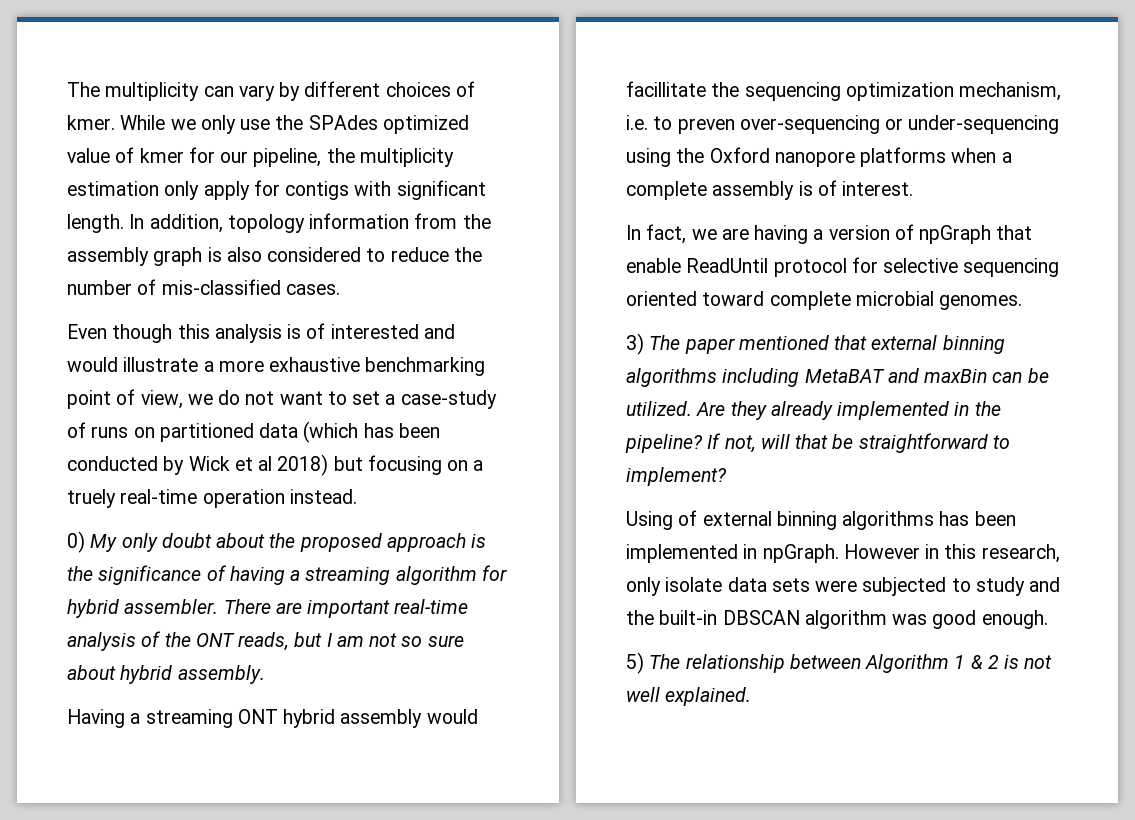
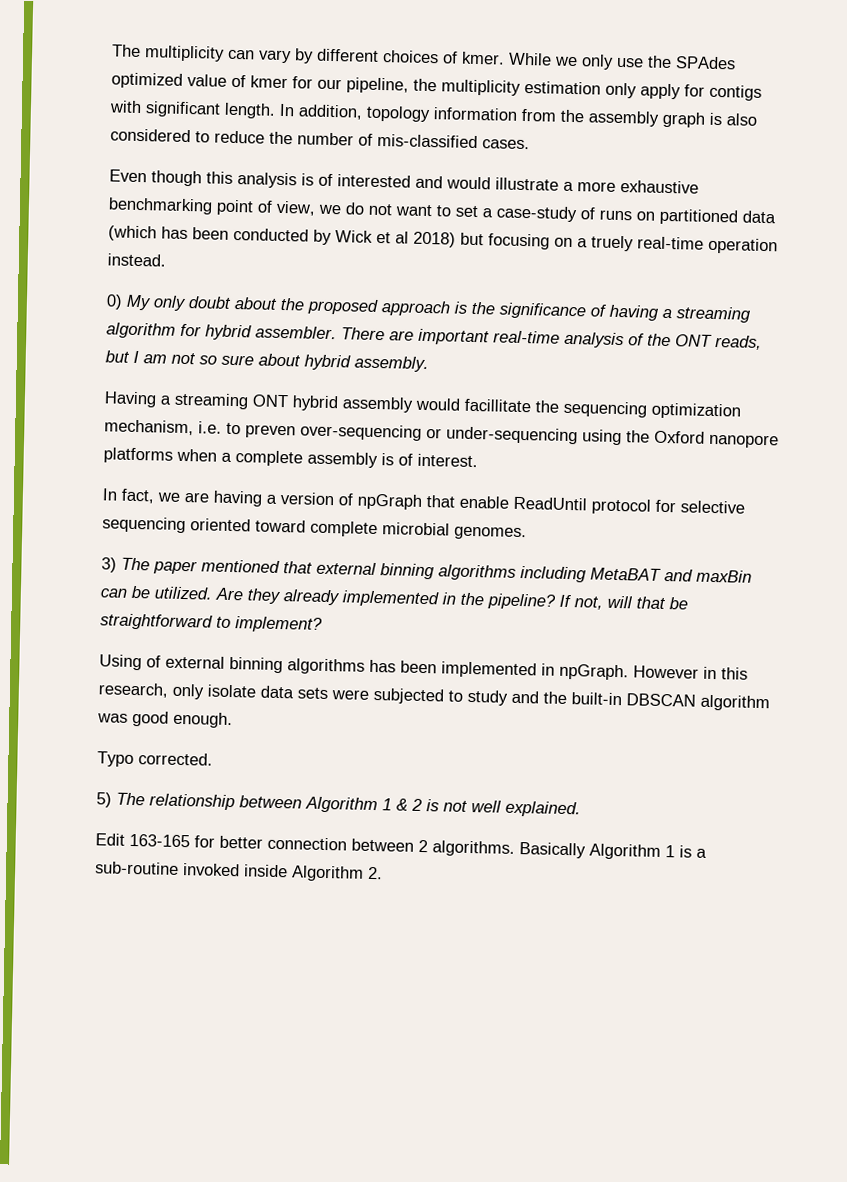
+ Typo corrected.
+ Edit 163-165 for better connection between 2 algorithms. Basically Algorithm 1 is a sub-routine invoked inside Algorithm 2.

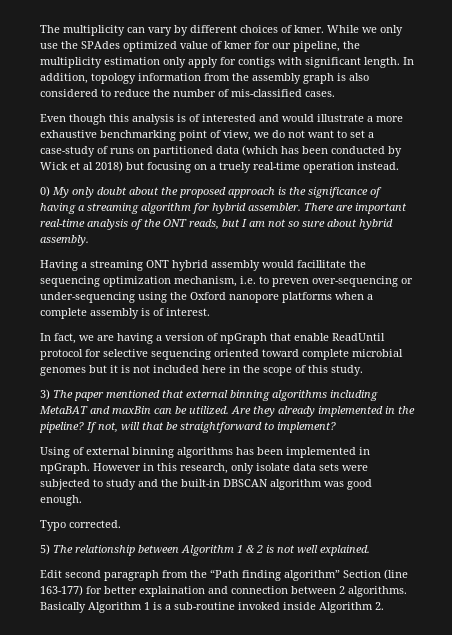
- In fact, we are having a version of npGraph that enable ReadUntil protocol for selective sequencing oriented toward complete microbial genomes.
+ In fact, we are having a version of npGraph that enable ReadUntil protocol for selective sequencing oriented toward complete microbial genomes but it is not included here in the scope of this study.
- Edit 163-165 for better connection between 2 algorithms.
+ Edit second paragraph from the “Path finding algorithm” Section (line 163-177) for better explaination and connection between 2 algorithms.

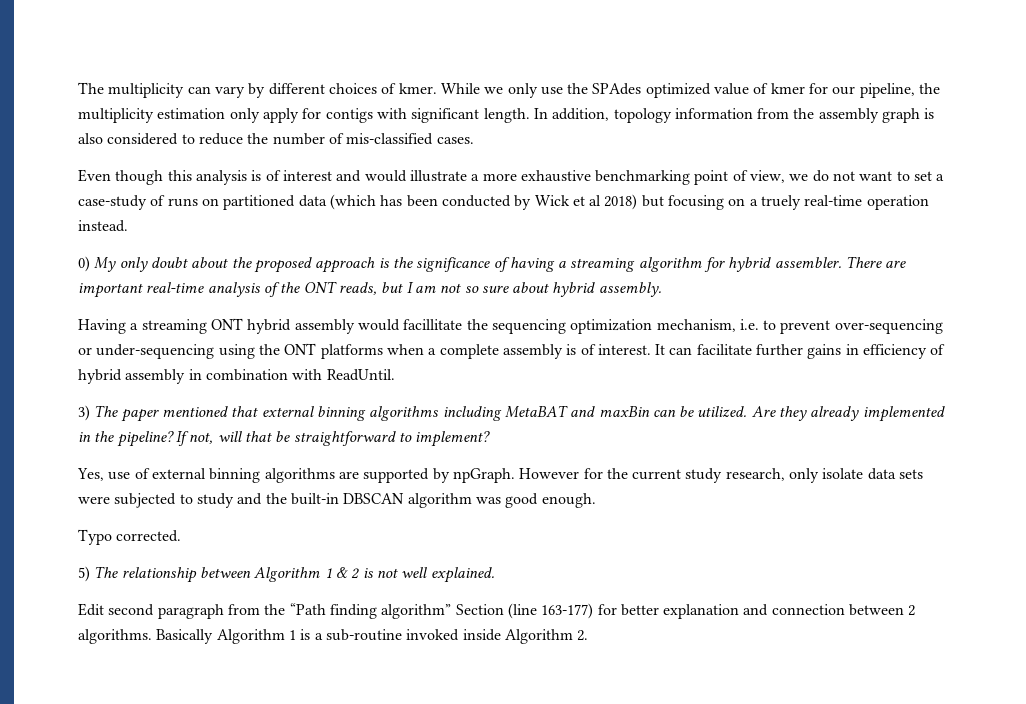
- Even though this analysis is of interested and would illustrate a more exhaustive benchmarking point of view, we do not want to set a case-study of runs on partitioned data (which has been conducted by Wick et al 2018) but focusing on a truely real-time operation instead.
+ Even though this analysis is of interest and would illustrate a more exhaustive benchmarking point of view, we do not want to set a case-study of runs on partitioned data (which has been conducted by Wick et al 2018) but focusing on a truely real-time operation instead.
- Having a streaming ONT hybrid assembly would facillitate the sequencing optimization mechanism, i.e. to preven over-sequencing or under-sequencing using the Oxford nanopore platforms when a complete assembly is of interest.
- In fact, we are having a version of npGraph that enable ReadUntil protocol for selective sequencing oriented toward complete microbial genomes but it is not included here in the scope of this study.
+ Having a streaming ONT hybrid assembly would facillitate the sequencing optimization mechanism, i.e. to prevent over-sequencing or under-sequencing using the ONT platforms when a complete assembly is of interest. It can facilitate further gains in efficiency of hybrid assembly in combination with ReadUntil.
- Using of external binning algorithms has been implemented in npGraph. However in this research, only isolate data sets were subjected to study and the built-in DBSCAN algorithm was good enough.
+ Yes, use of external binning algorithms are supported by npGraph. However for the current study research, only isolate data sets were subjected to study and the built-in DBSCAN algorithm was good enough.
- Edit second paragraph from the “Path finding algorithm” Section (line 163-177) for better explaination and connection between 2 algorithms.
+ Edit second paragraph from the “Path finding algorithm” Section (line 163-177) for better explanation and connection between 2 algorithms.

